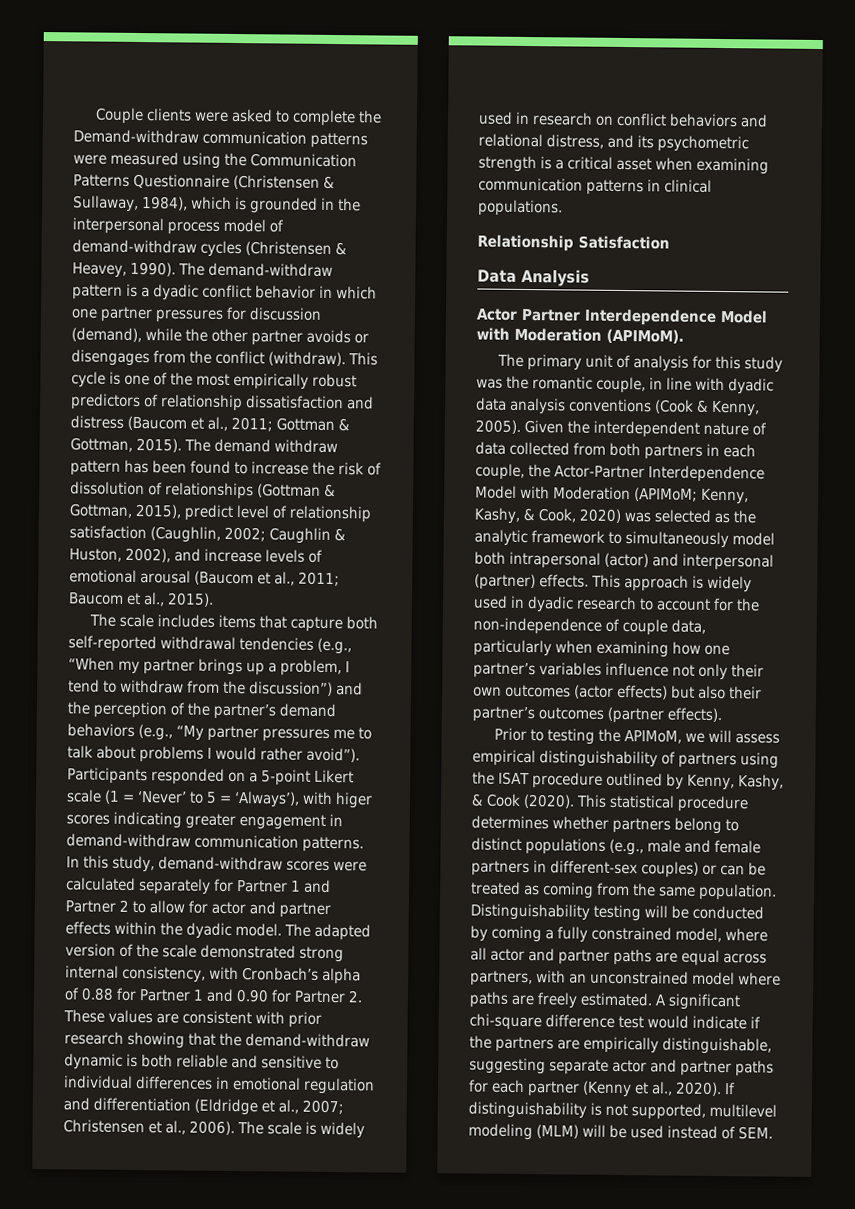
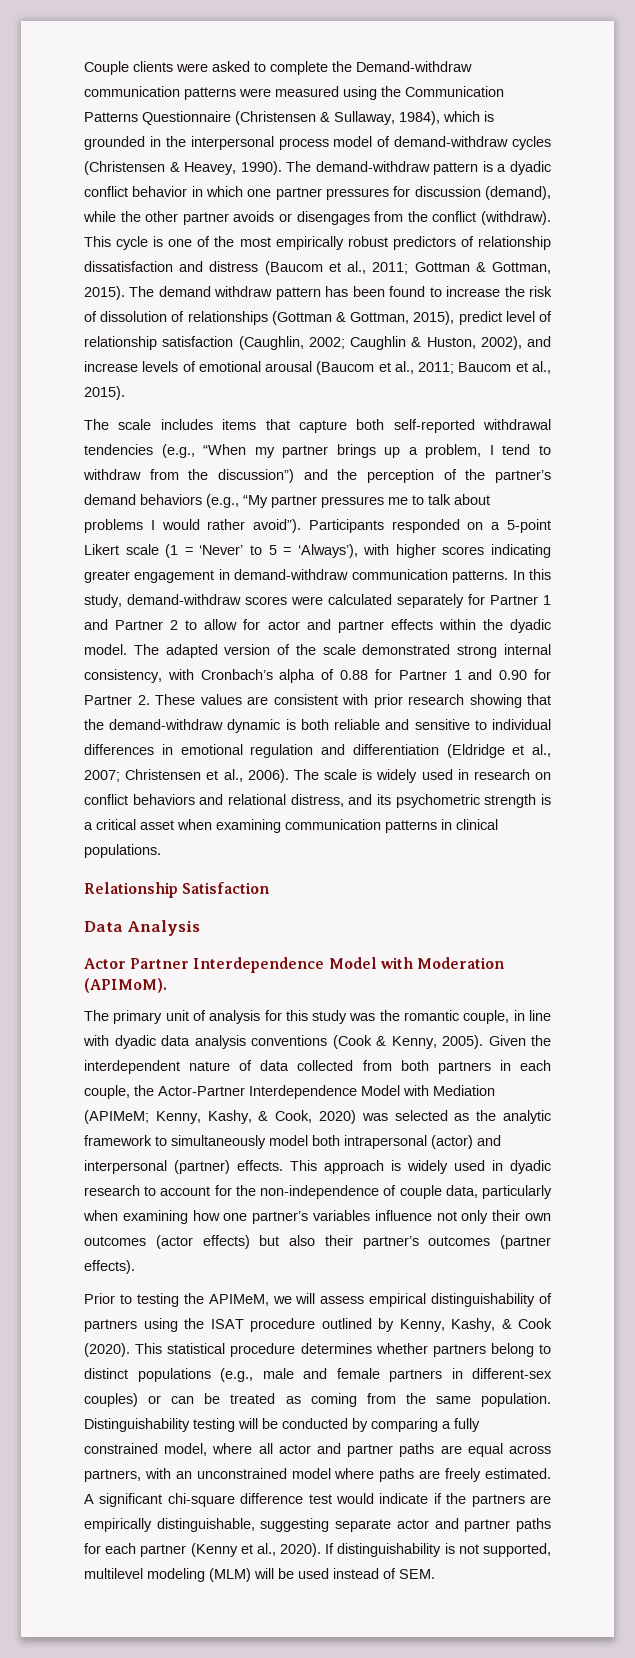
- Participants responded on a 5-point Likert scale (1 = ‘Never’ to 5 = ‘Always’), with higer scores indicating greater engagement in demand-withdraw communication patterns.
+ Participants responded on a 5-point Likert scale (1 = ‘Never’ to 5 = ‘Always’), with higher scores indicating greater engagement in demand-withdraw communication patterns.
- Given the interdependent nature of data collected from both partners in each couple, the Actor-Partner Interdependence Model with Moderation (APIMoM; Kenny, Kashy, & Cook, 2020) was selected as the analytic framework to simultaneously model both intrapersonal (actor) and interpersonal (partner) effects.
+ Given the interdependent nature of data collected from both partners in each couple, the Actor-Partner Interdependence Model with Mediation (APIMeM; Kenny, Kashy, & Cook, 2020) was selected as the analytic framework to simultaneously model both intrapersonal (actor) and interpersonal (partner) effects.
- Prior to testing the APIMoM, we will assess empirical distinguishability of partners using the ISAT procedure outlined by Kenny, Kashy, & Cook (2020).
+ Prior to testing the APIMeM, we will assess empirical distinguishability of partners using the ISAT procedure outlined by Kenny, Kashy, & Cook (2020).
- Distinguishability testing will be conducted by coming a fully constrained model, where all actor and partner paths are equal across partners, with an unconstrained model where paths are freely estimated.
+ Distinguishability testing will be conducted by comparing a fully constrained model, where all actor and partner paths are equal across partners, with an unconstrained model where paths are freely estimated.

